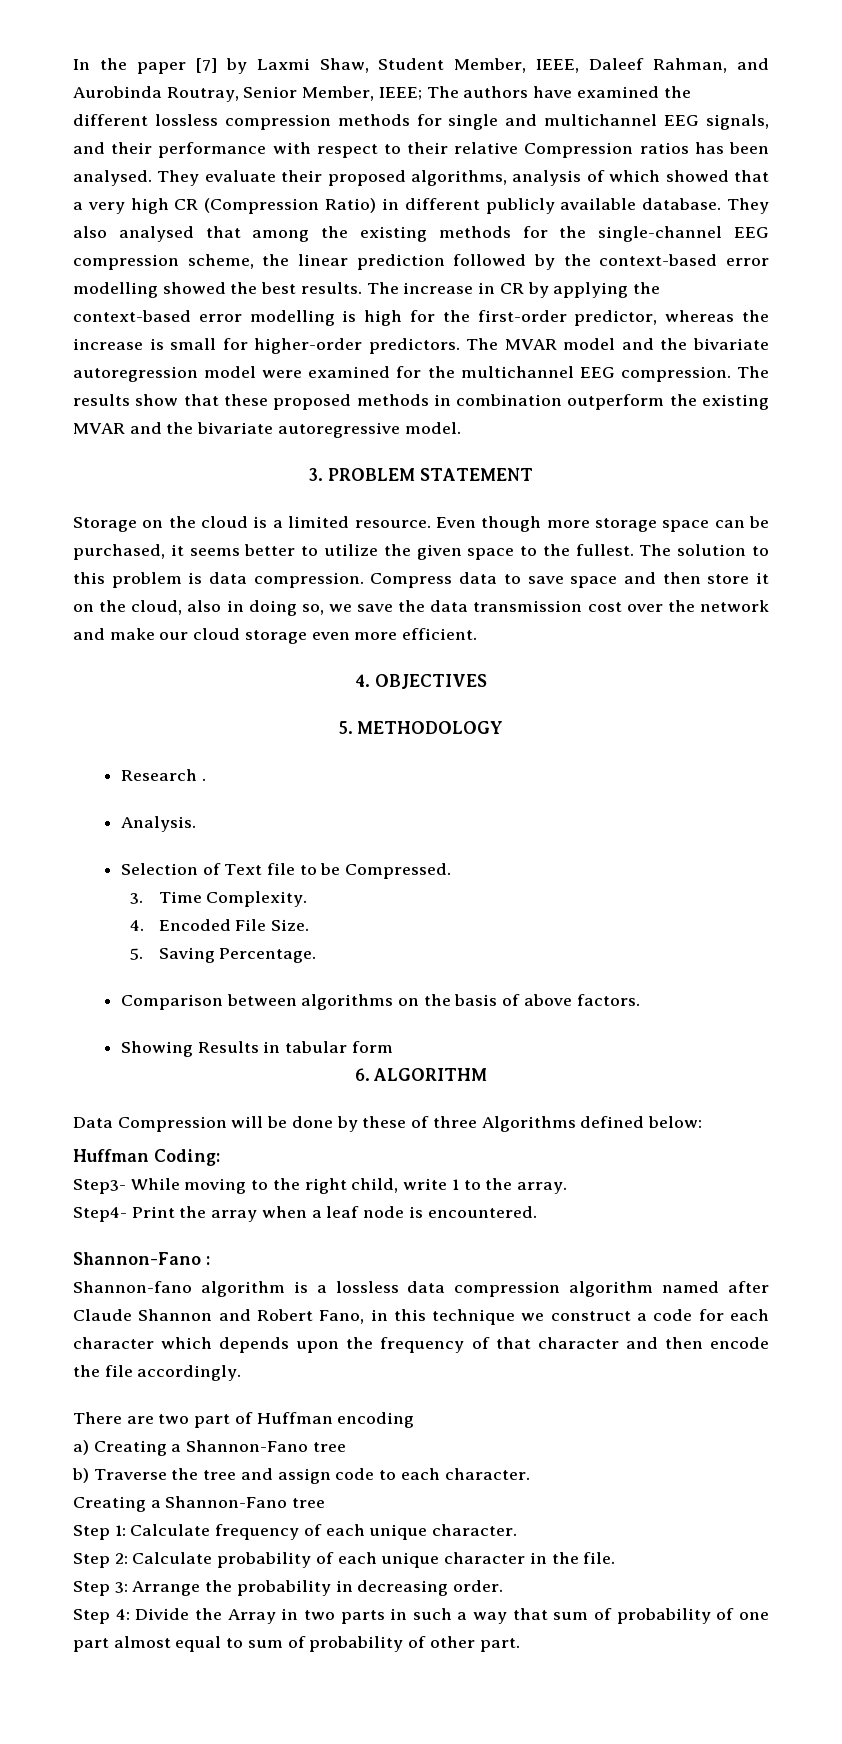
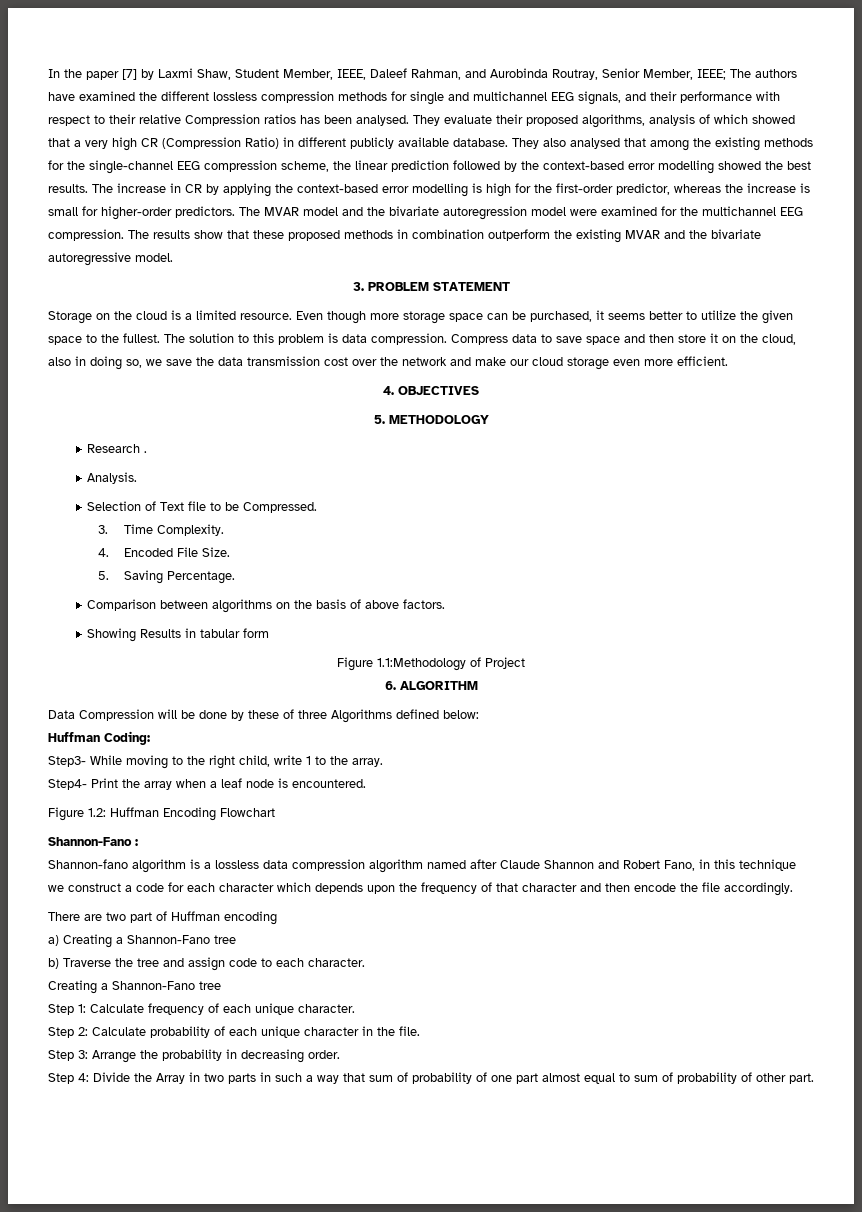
+ Figure 1.1:Methodology of Project
+ Figure 1.2: Huffman Encoding Flowchart

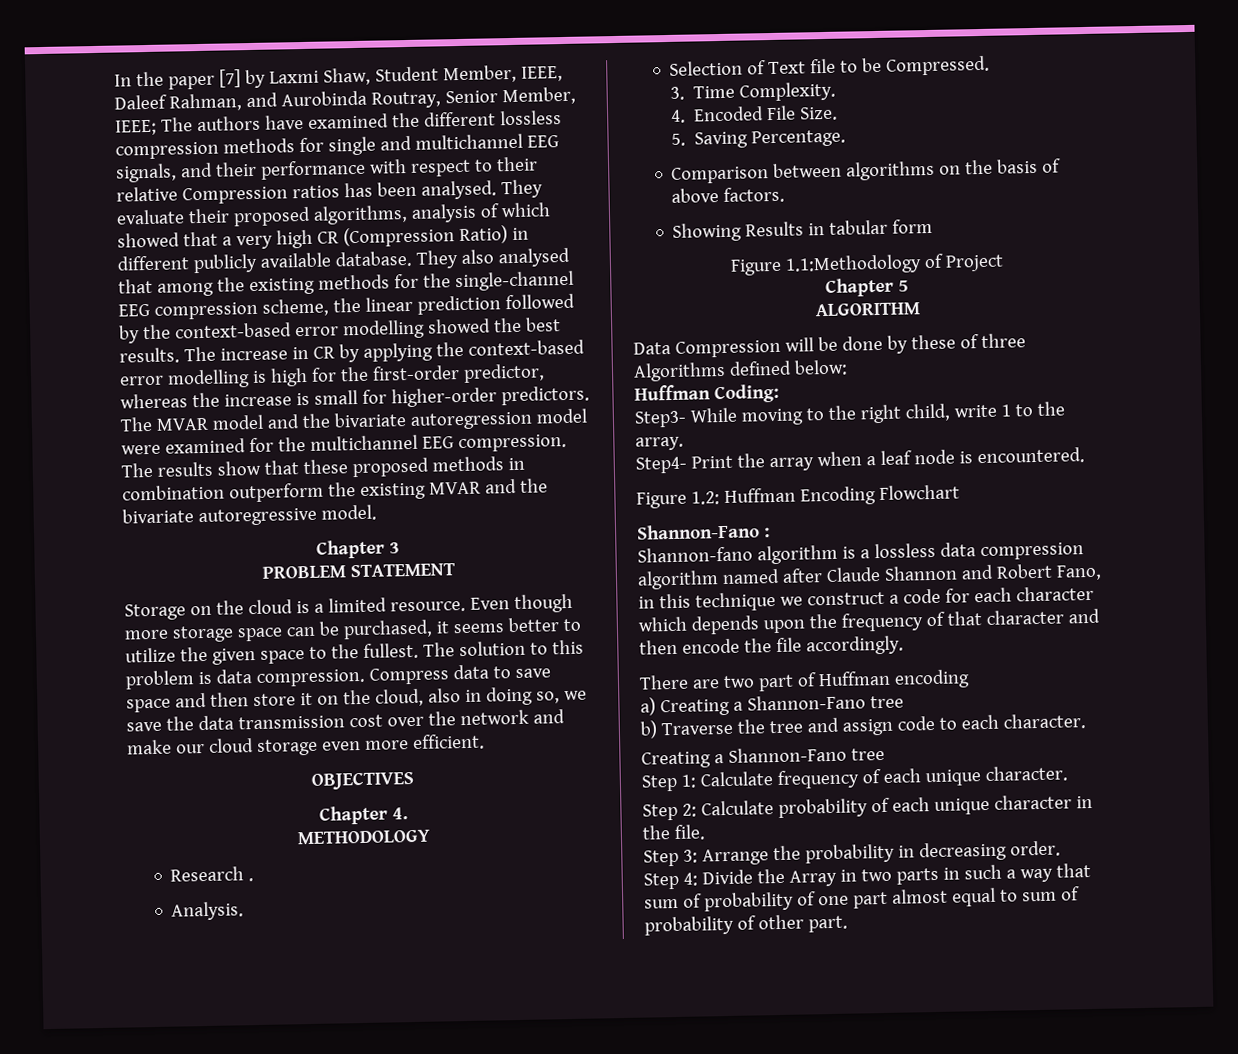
- 3. PROBLEM STATEMENT
+ Chapter 3
+ PROBLEM STATEMENT
- 4. OBJECTIVES
+ OBJECTIVES
- 5. METHODOLOGY
+ Chapter 4.
+ METHODOLOGY
- 6. ALGORITHM
+ Chapter 5
+ ALGORITHM

